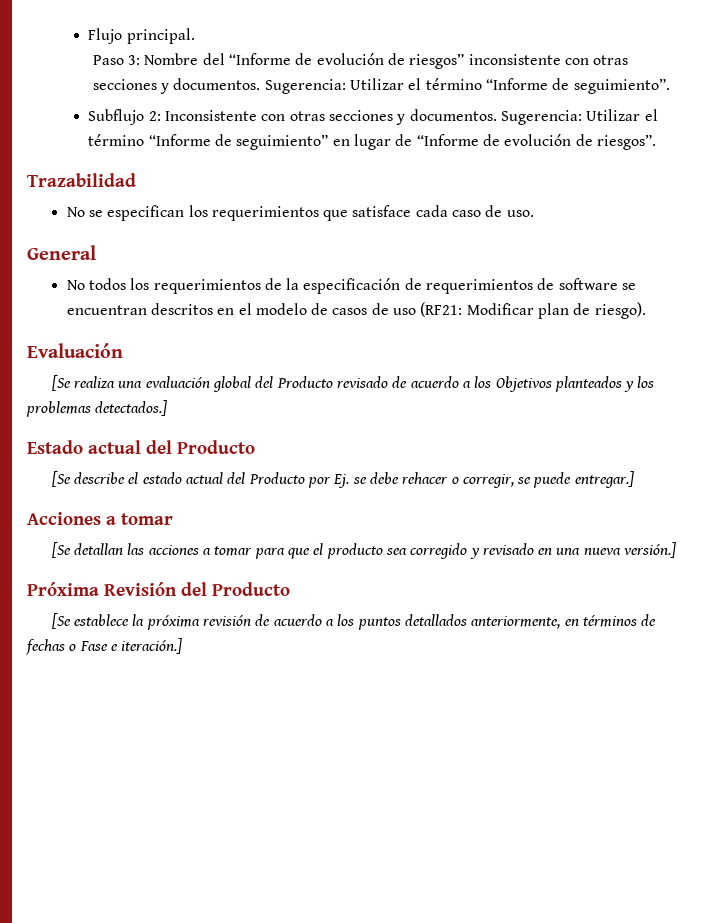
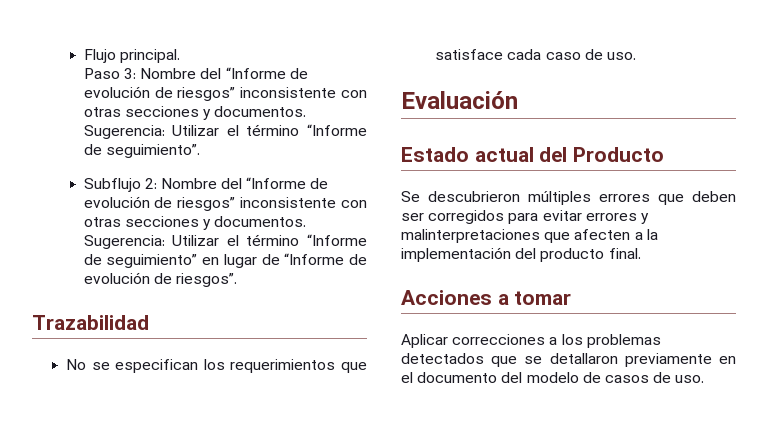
- Subflujo 2: Inconsistente con otras secciones y documentos.
+ Subflujo 2: Nombre del “Informe de evolución de riesgos” inconsistente con otras secciones y documentos.
- General
- No todos los requerimientos de la especificación de requerimientos de software se encuentran descritos en el modelo de casos de uso (RF21: Modificar plan de riesgo).
  Evaluación
- [Se realiza una evaluación global del Producto revisado de acuerdo a los Objetivos planteados y los problemas detectados.]
  Estado actual del Producto
- [Se describe el estado actual del Producto por Ej. se debe rehacer o corregir, se puede entregar.]
+ Se descubrieron múltiples errores que deben ser corregidos para evitar errores y malinterpretaciones que afecten a la implementación del producto final.
  Acciones a tomar
- [Se detallan las acciones a tomar para que el producto sea corregido y revisado en una nueva versión.]
- Próxima Revisión del Producto
- [Se establece la próxima revisión de acuerdo a los puntos detallados anteriormente, en términos de fechas o Fase e iteración.]
+ Aplicar correcciones a los problemas detectados que se detallaron previamente en el documento del modelo de casos de uso.

